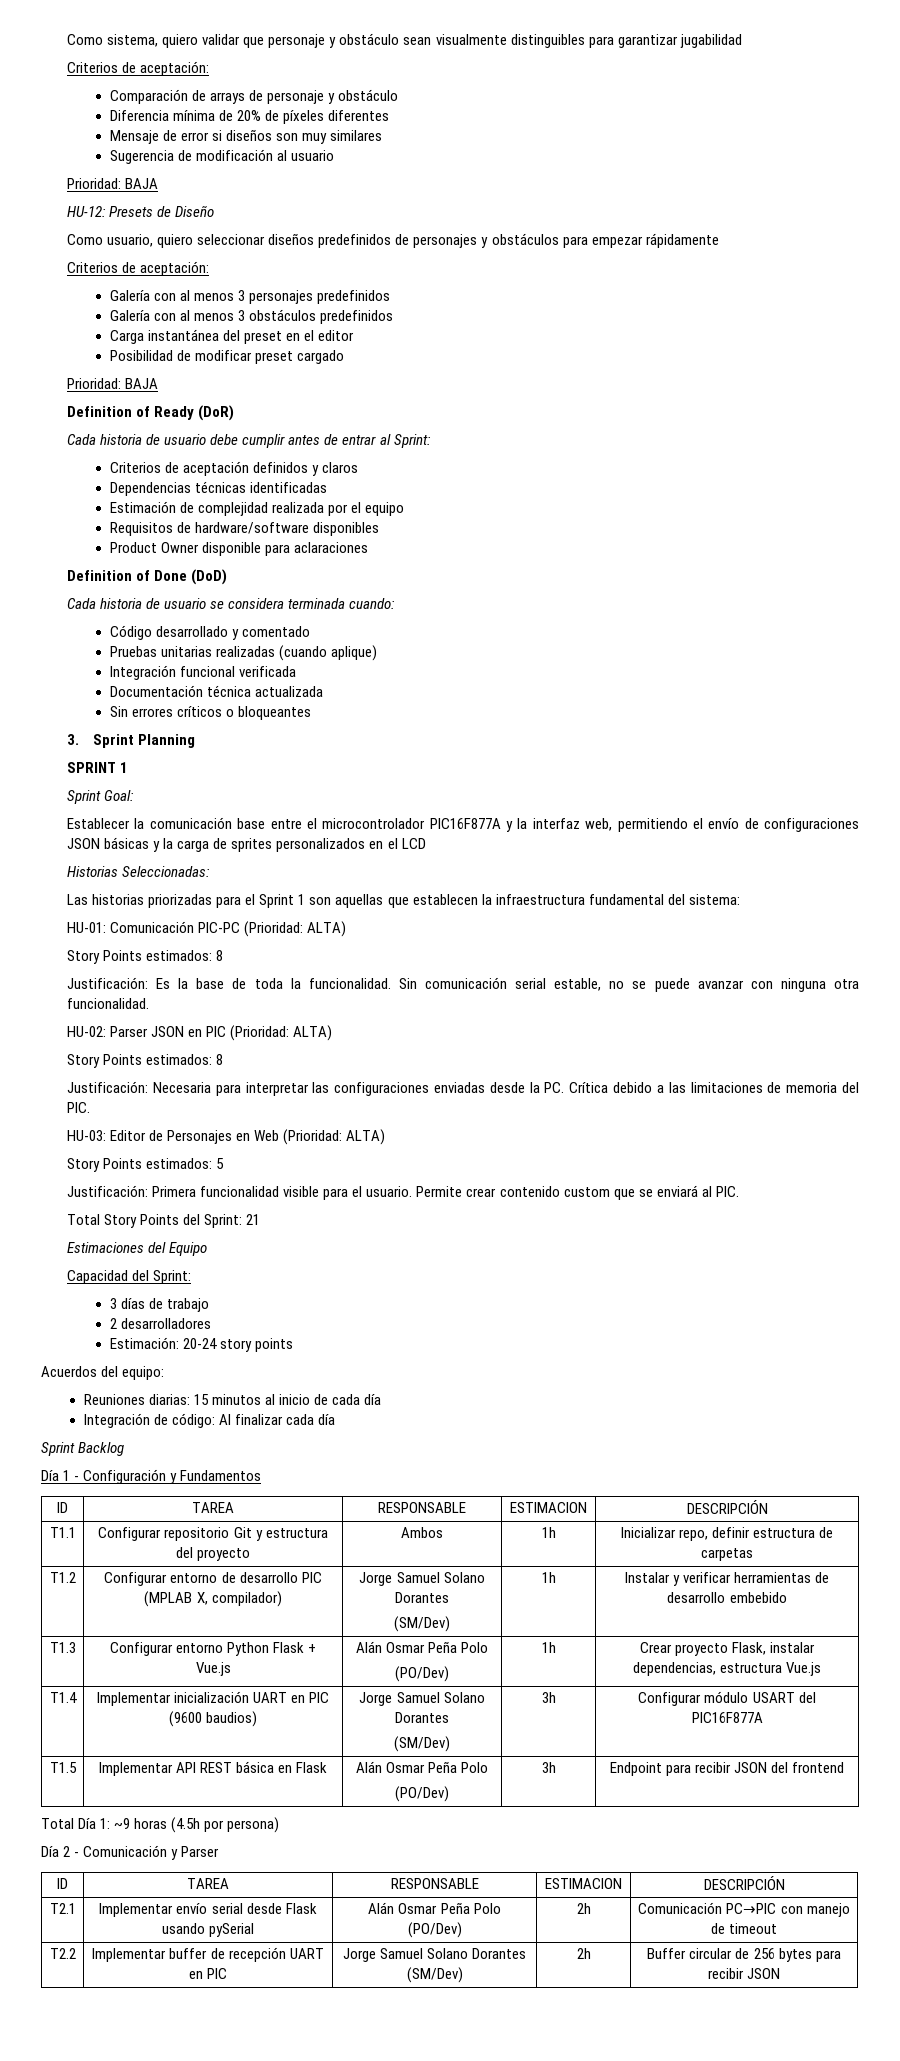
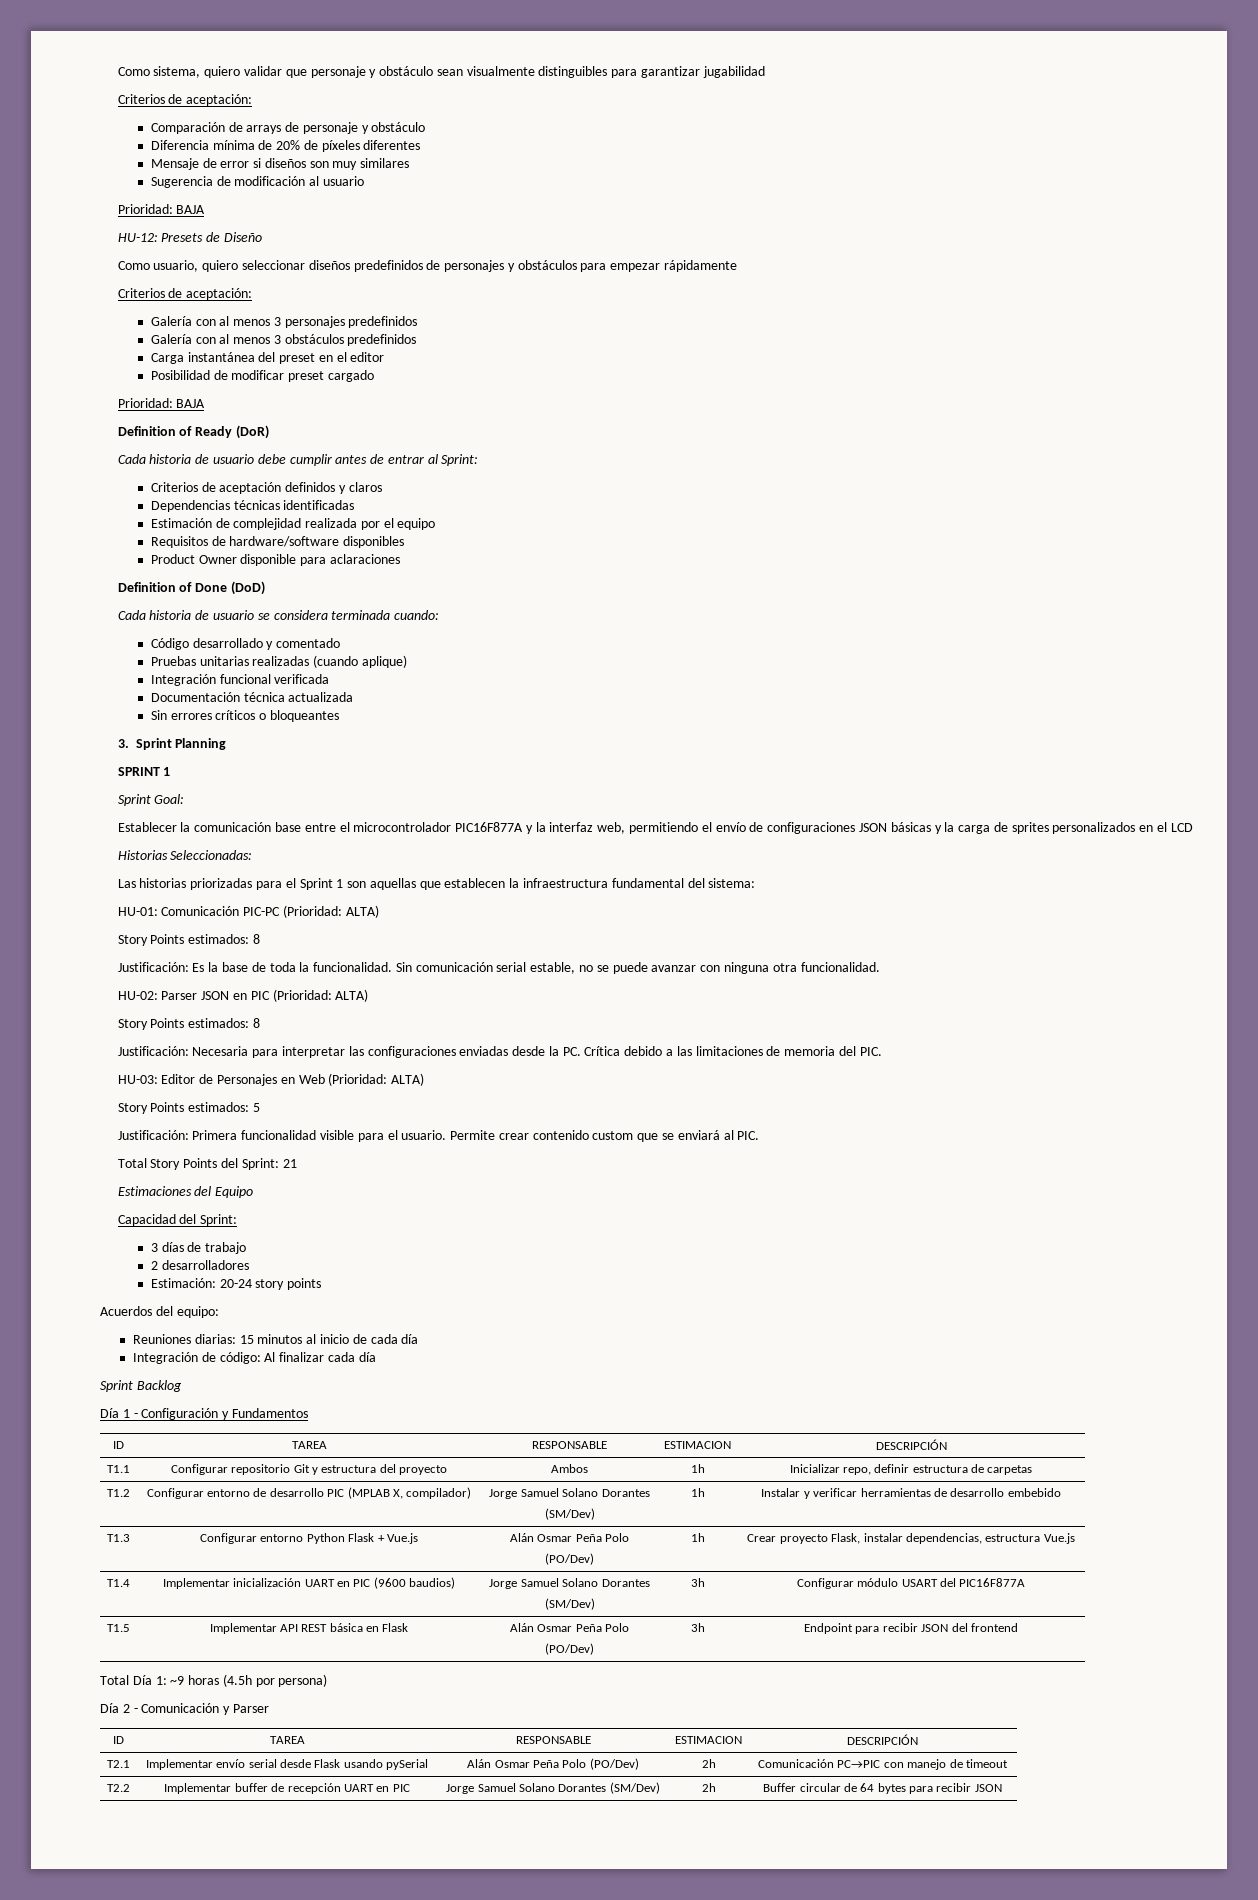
- T2.2 | Implementar buffer de recepción UART en PIC | Jorge Samuel Solano Dorantes (SM/Dev) | 2h | Buffer circular de 256 bytes para recibir JSON
+ T2.2 | Implementar buffer de recepción UART en PIC | Jorge Samuel Solano Dorantes (SM/Dev) | 2h | Buffer circular de 64 bytes para recibir JSON

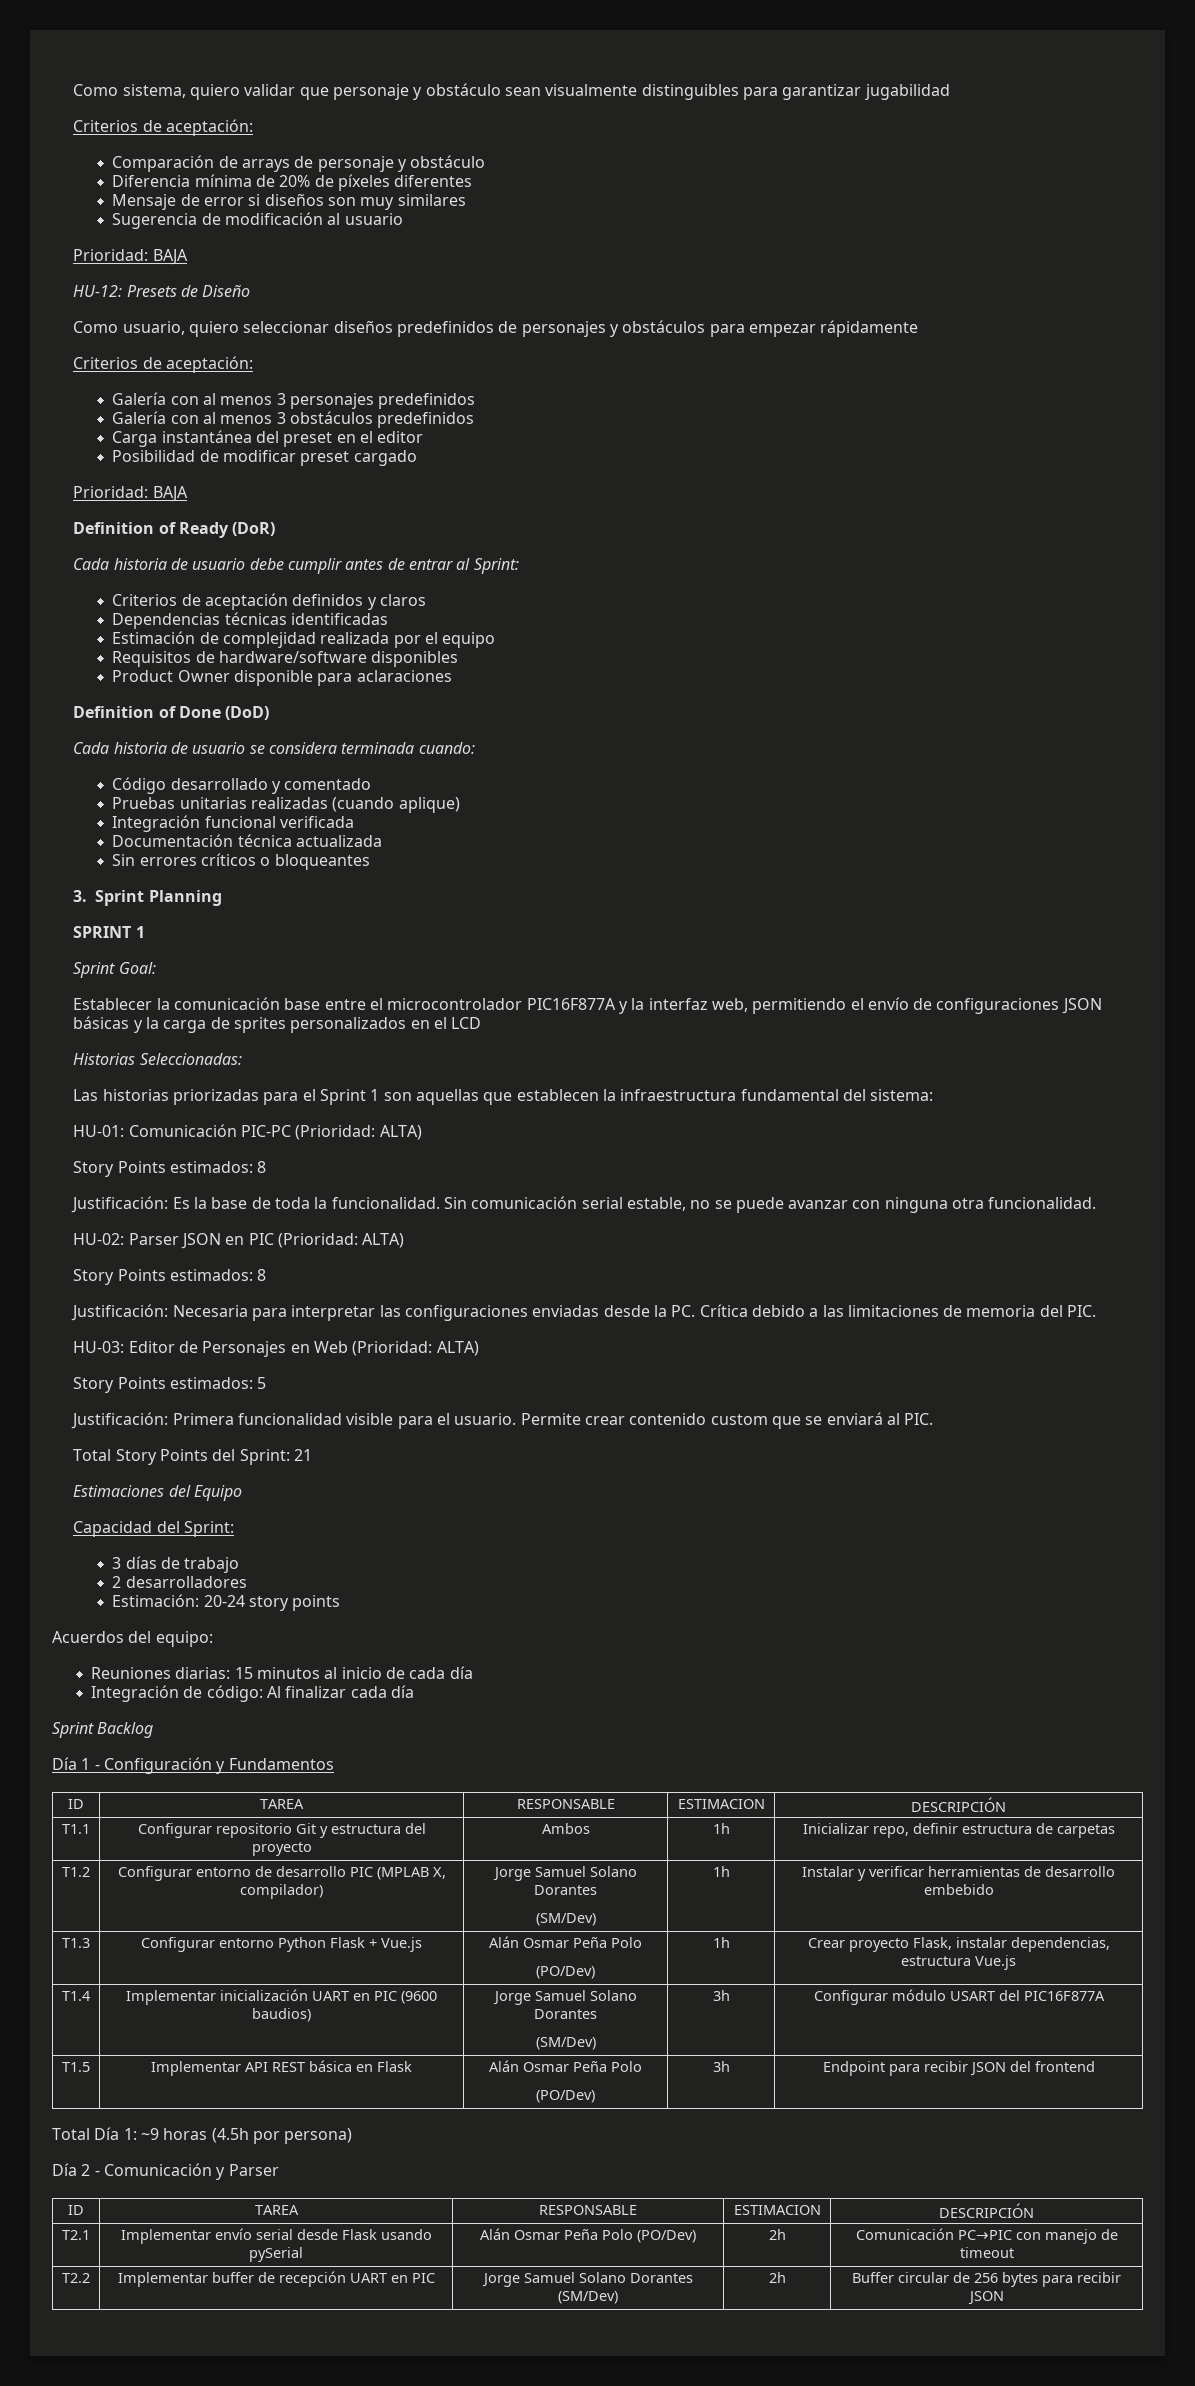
- T2.2 | Implementar buffer de recepción UART en PIC | Jorge Samuel Solano Dorantes (SM/Dev) | 2h | Buffer circular de 64 bytes para recibir JSON
+ T2.2 | Implementar buffer de recepción UART en PIC | Jorge Samuel Solano Dorantes (SM/Dev) | 2h | Buffer circular de 256 bytes para recibir JSON

